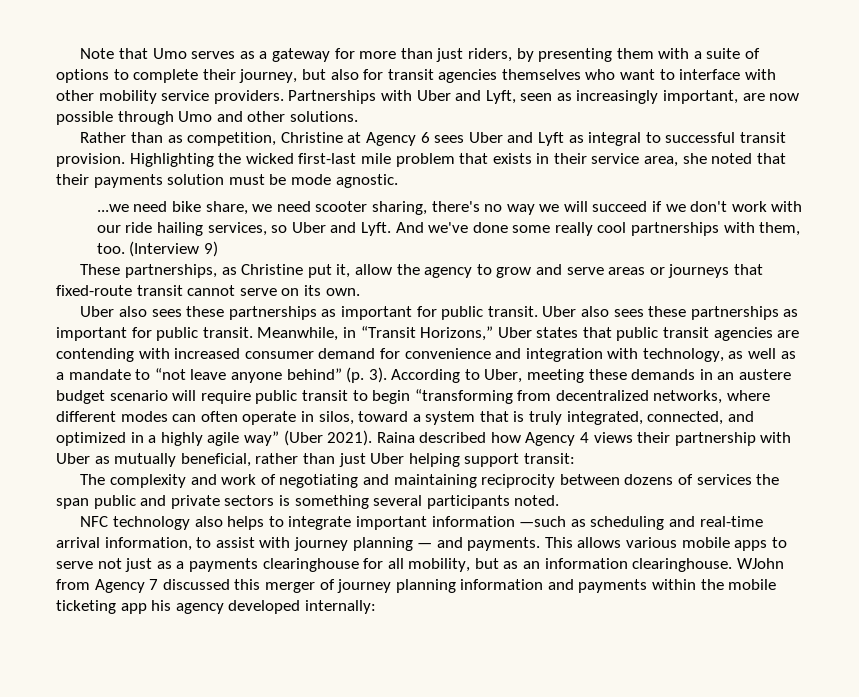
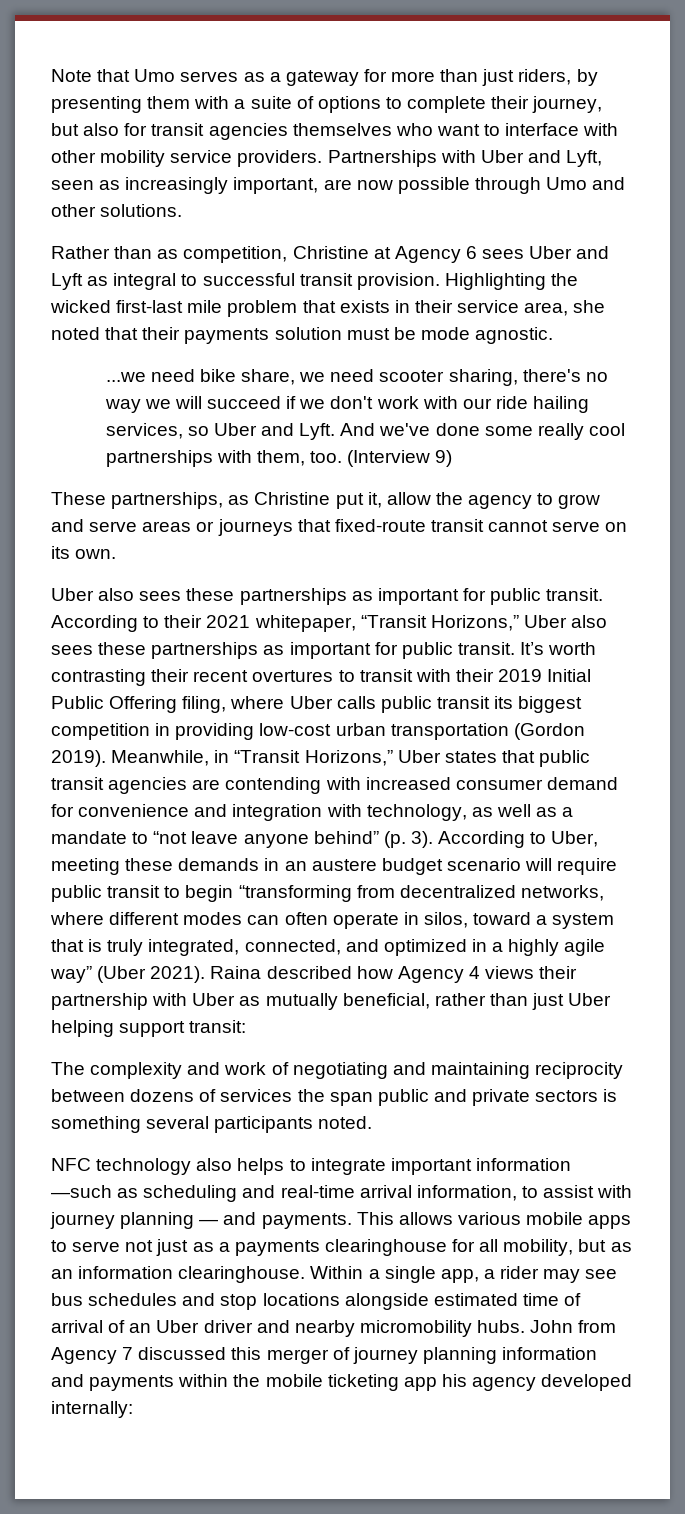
- Uber also sees these partnerships as important for public transit. Uber also sees these partnerships as important for public transit.
+ Uber also sees these partnerships as important for public transit. According to their 2021 whitepaper, “Transit Horizons,” Uber also sees these partnerships as important for public transit.
+ It’s worth contrasting their recent overtures to transit with their 2019 Initial Public Offering filing, where Uber calls public transit its biggest competition in providing low-cost urban transportation (Gordon 2019).
- WJohn from Agency 7 discussed this merger of journey planning information and payments within the mobile ticketing app his agency developed internally:
+ Within a single app, a rider may see bus schedules and stop locations alongside estimated time of arrival of an Uber driver and nearby micromobility hubs. John from Agency 7 discussed this merger of journey planning information and payments within the mobile ticketing app his agency developed internally:

